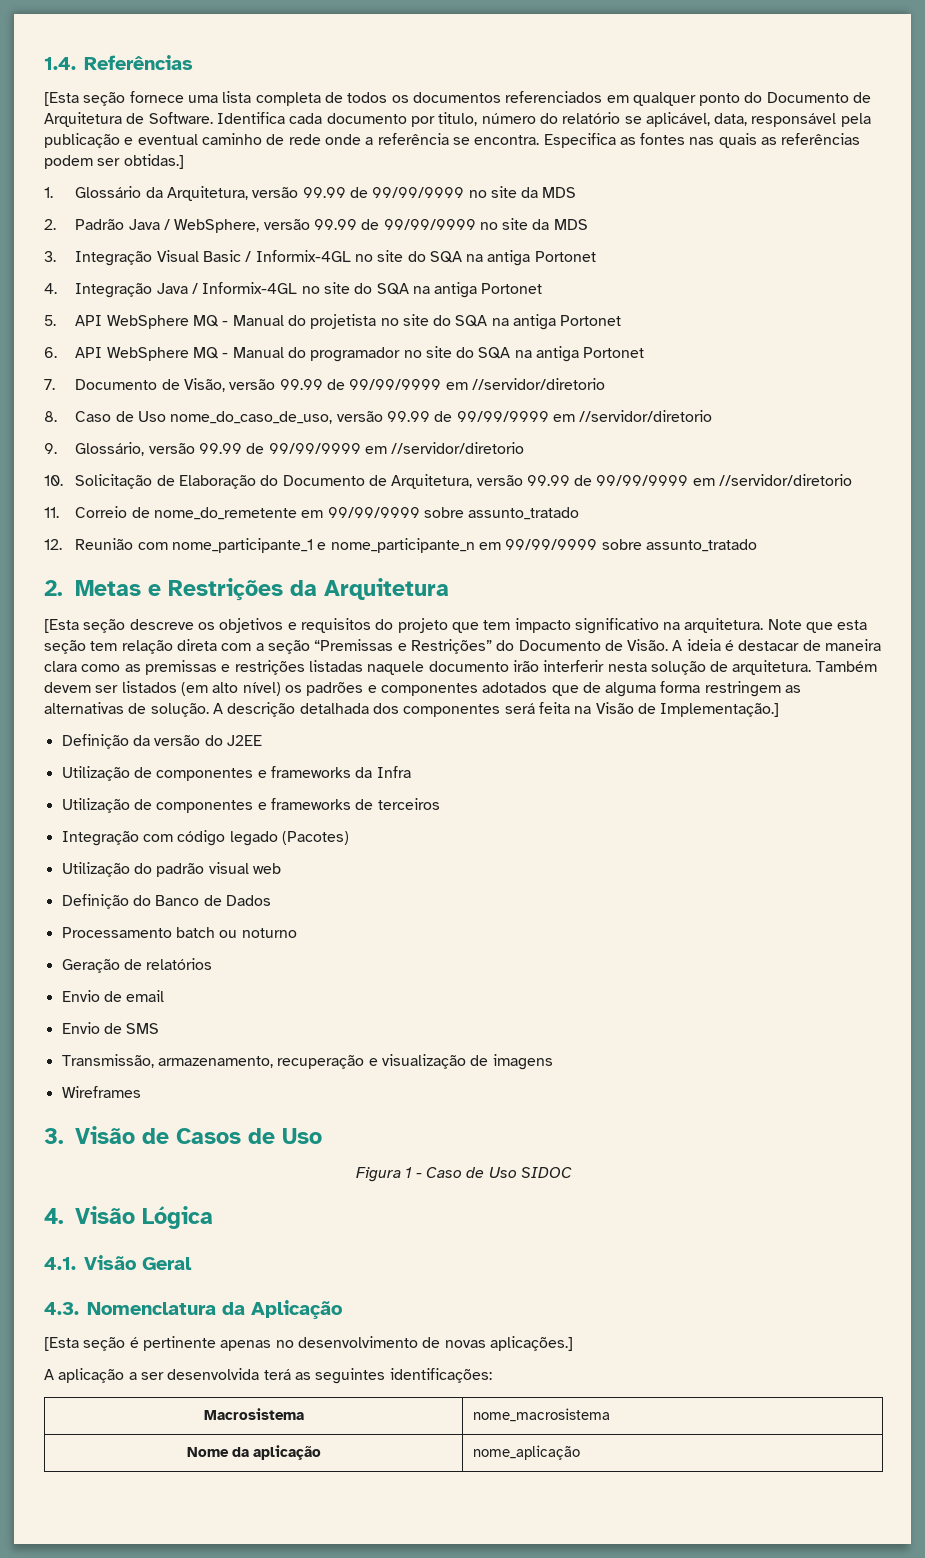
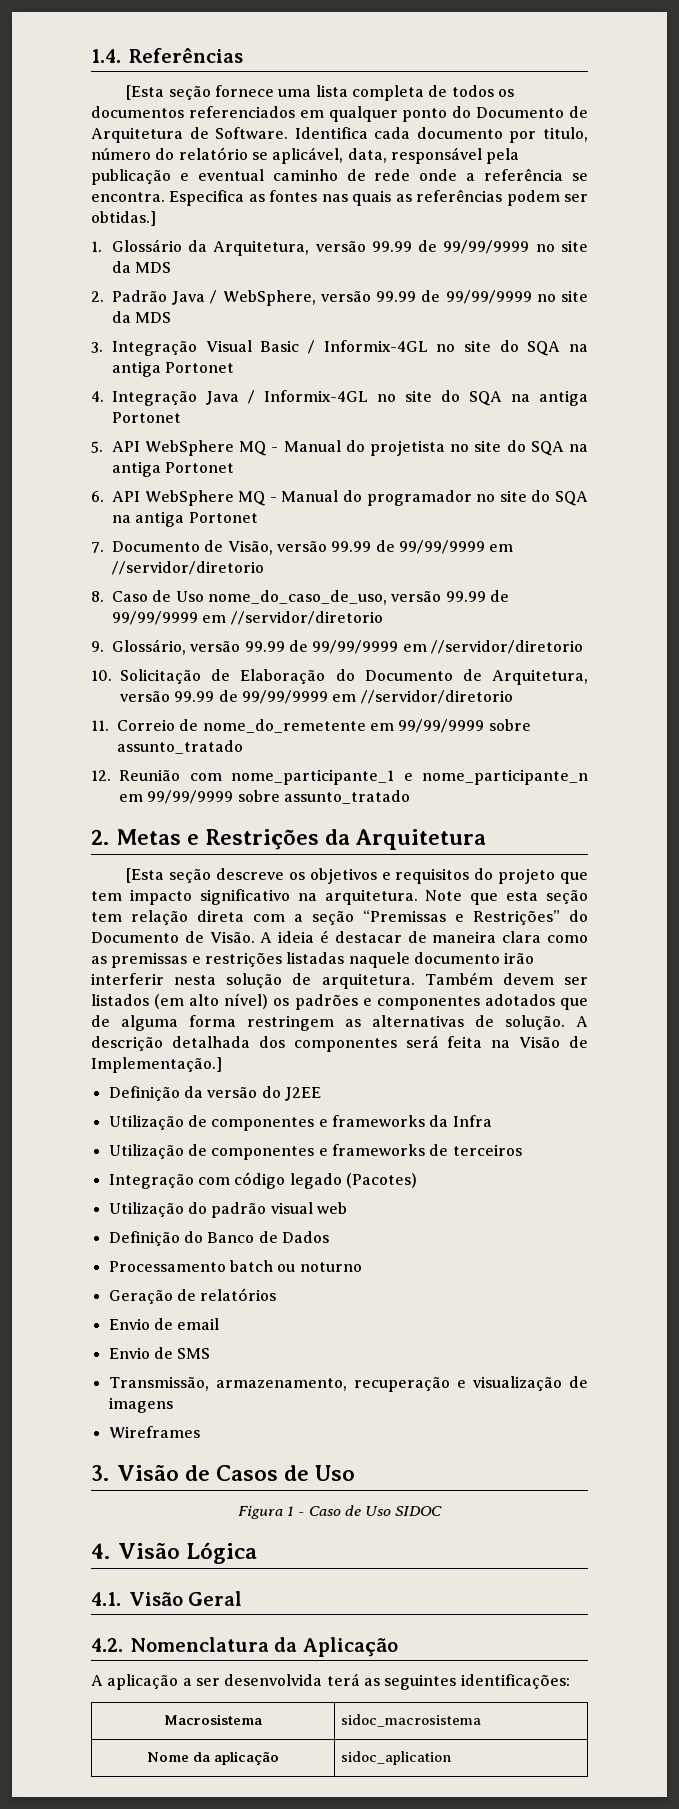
- 4.3. Nomenclatura da Aplicação
+ 4.2. Nomenclatura da Aplicação
- [Esta seção é pertinente apenas no desenvolvimento de novas aplicações.]
- Macrosistema | nome_macrosistema
+ Macrosistema | sidoc_macrosistema
- Nome da aplicação | nome_aplicação
+ Nome da aplicação | sidoc_aplication

